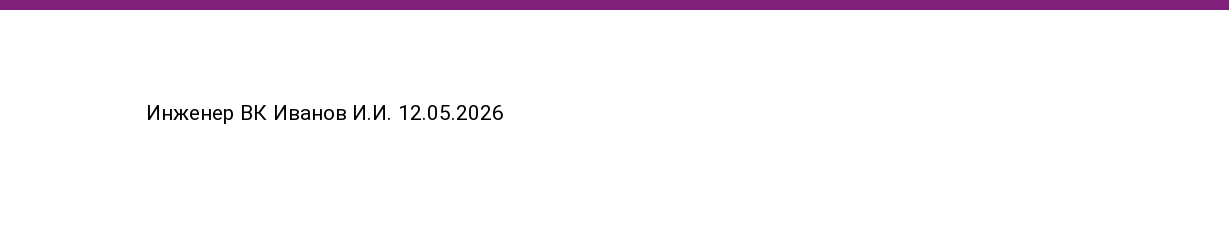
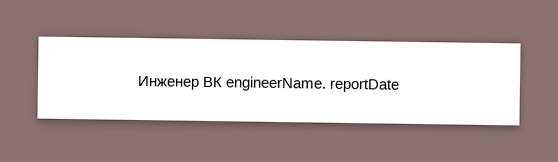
- Инженер ВК Иванов И.И. 12.05.2026
+ Инженер ВК engineerName. reportDate

